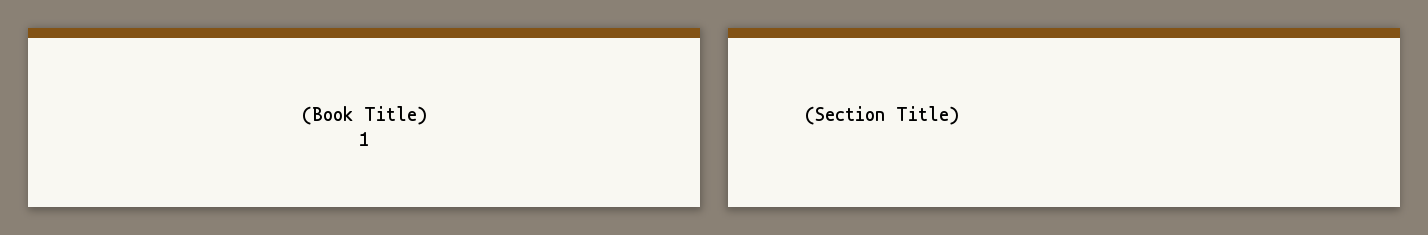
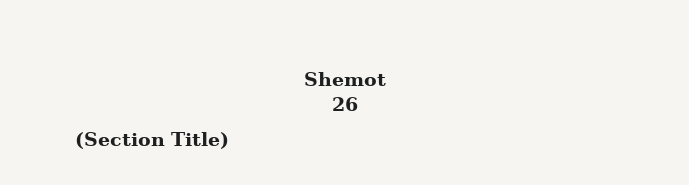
- (Book Title)
- 1
+ Shemot
+ 26

